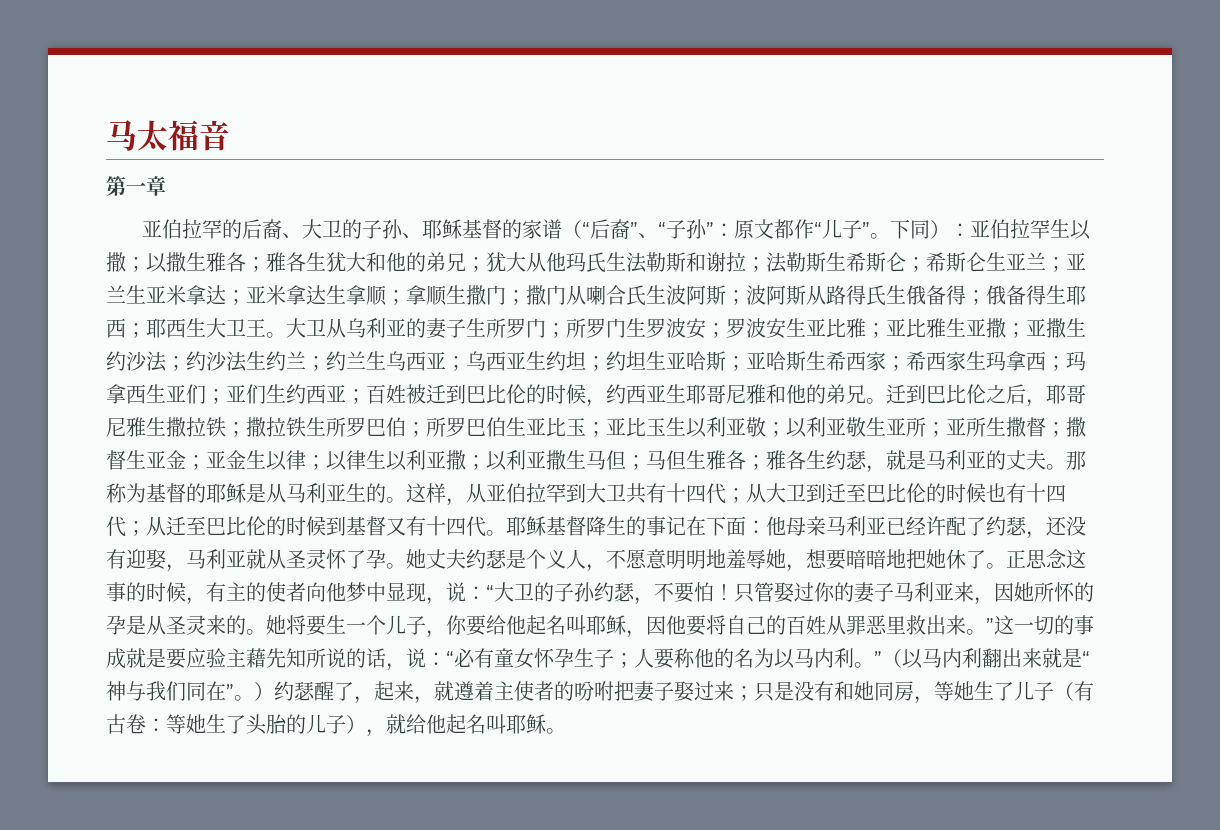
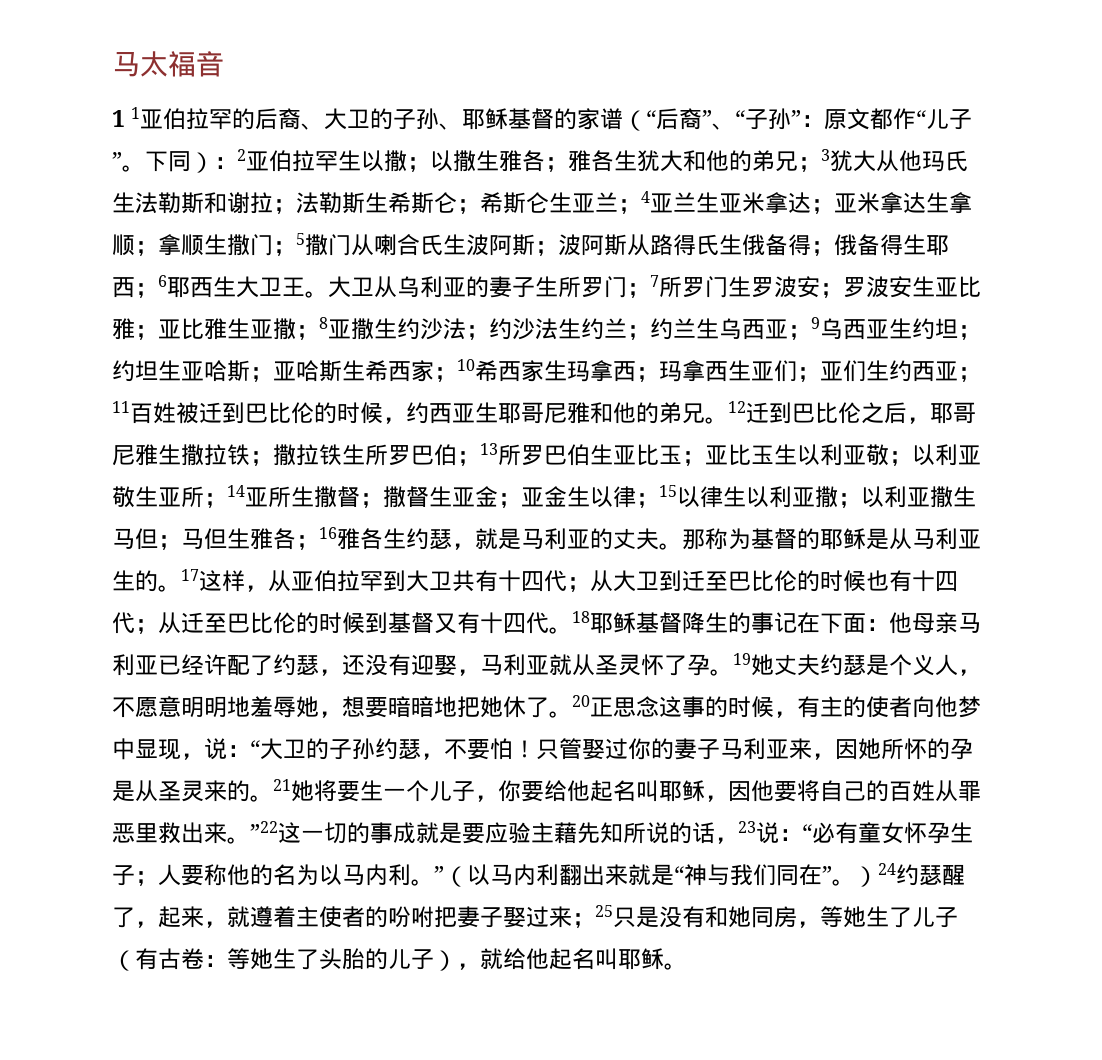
- 第一章
- 亚伯拉罕的后裔、大卫的子孙、耶稣基督的家谱（“后裔”、“子孙”：原文都作“儿子”。
+ 1 1亚伯拉罕的后裔、大卫的子孙、耶稣基督的家谱（“后裔”、“子孙”：原文都作“儿子”。
- 下同）：亚伯拉罕生以撒；以撒生雅各；雅各生犹大和他的弟兄；犹大从他玛氏生法勒斯和谢拉；法勒斯生希斯仑；希斯仑生亚兰；亚兰生亚米拿达；亚米拿达生拿顺；拿顺生撒门；撒门从喇合氏生波阿斯；波阿斯从路得氏生俄备得；俄备得生耶西；耶西生大卫王。
+ 下同）：2亚伯拉罕生以撒；以撒生雅各；雅各生犹大和他的弟兄；3犹大从他玛氏生法勒斯和谢拉；法勒斯生希斯仑；希斯仑生亚兰；4亚兰生亚米拿达；亚米拿达生拿顺；拿顺生撒门；5撒门从喇合氏生波阿斯；波阿斯从路得氏生俄备得；俄备得生耶西；6耶西生大卫王。
- 所罗门生罗波安；
+ 7所罗门生罗波安；
- 亚撒生约沙法；
+ 8亚撒生约沙法；
- 乌西亚生约坦；
+ 9乌西亚生约坦；
- 希西家生玛拿西；
+ 10希西家生玛拿西；
- 百姓被迁到巴比伦的时候，约西亚生耶哥尼雅和他的弟兄。
+ 11百姓被迁到巴比伦的时候，约西亚生耶哥尼雅和他的弟兄。
- 迁到巴比伦之后，耶哥尼雅生撒拉铁；撒拉铁生所罗巴伯；所罗巴伯生亚比玉；亚比玉生以利亚敬；以利亚敬生亚所；亚所生撒督；撒督生亚金；亚金生以律；以律生以利亚撒；以利亚撒生马但；马但生雅各；雅各生约瑟，就是马利亚的丈夫。
+ 12迁到巴比伦之后，耶哥尼雅生撒拉铁；撒拉铁生所罗巴伯；13所罗巴伯生亚比玉；亚比玉生以利亚敬；以利亚敬生亚所；14亚所生撒督；撒督生亚金；亚金生以律；15以律生以利亚撒；以利亚撒生马但；马但生雅各；16雅各生约瑟，就是马利亚的丈夫。
- 这样，从亚伯拉罕到大卫共有十四代；从大卫到迁至巴比伦的时候也有十四代；从迁至巴比伦的时候到基督又有十四代。
+ 17这样，从亚伯拉罕到大卫共有十四代；从大卫到迁至巴比伦的时候也有十四代；从迁至巴比伦的时候到基督又有十四代。
- 耶稣基督降生的事记在下面：他母亲马利亚已经许配了约瑟，还没有迎娶，马利亚就从圣灵怀了孕。
+ 18耶稣基督降生的事记在下面：他母亲马利亚已经许配了约瑟，还没有迎娶，马利亚就从圣灵怀了孕。
- 她丈夫约瑟是个义人，不愿意明明地羞辱她，想要暗暗地把她休了。
+ 19她丈夫约瑟是个义人，不愿意明明地羞辱她，想要暗暗地把她休了。
- 正思念这事的时候，有主的使者向他梦中显现，说：“大卫的子孙约瑟，不要怕！
+ 20正思念这事的时候，有主的使者向他梦中显现，说：“大卫的子孙约瑟，不要怕！
- 她将要生一个儿子，你要给他起名叫耶稣，因他要将自己的百姓从罪恶里救出来。”这一切的事成就是要应验主藉先知所说的话，说：
+ 21她将要生一个儿子，你要给他起名叫耶稣，因他要将自己的百姓从罪恶里救出来。”22这一切的事成就是要应验主藉先知所说的话，23说：
- 人要称他的名为以马内利。”（以马内利翻出来就是“神与我们同在”。）约瑟醒了，起来，就遵着主使者的吩咐把妻子娶过来；
+ 人要称他的名为以马内利。”（以马内利翻出来就是“神与我们同在”。）24约瑟醒了，起来，就遵着主使者的吩咐把妻子娶过来；
- 只是没有和她同房，等她生了儿子（有古卷：
+ 25只是没有和她同房，等她生了儿子（有古卷：

